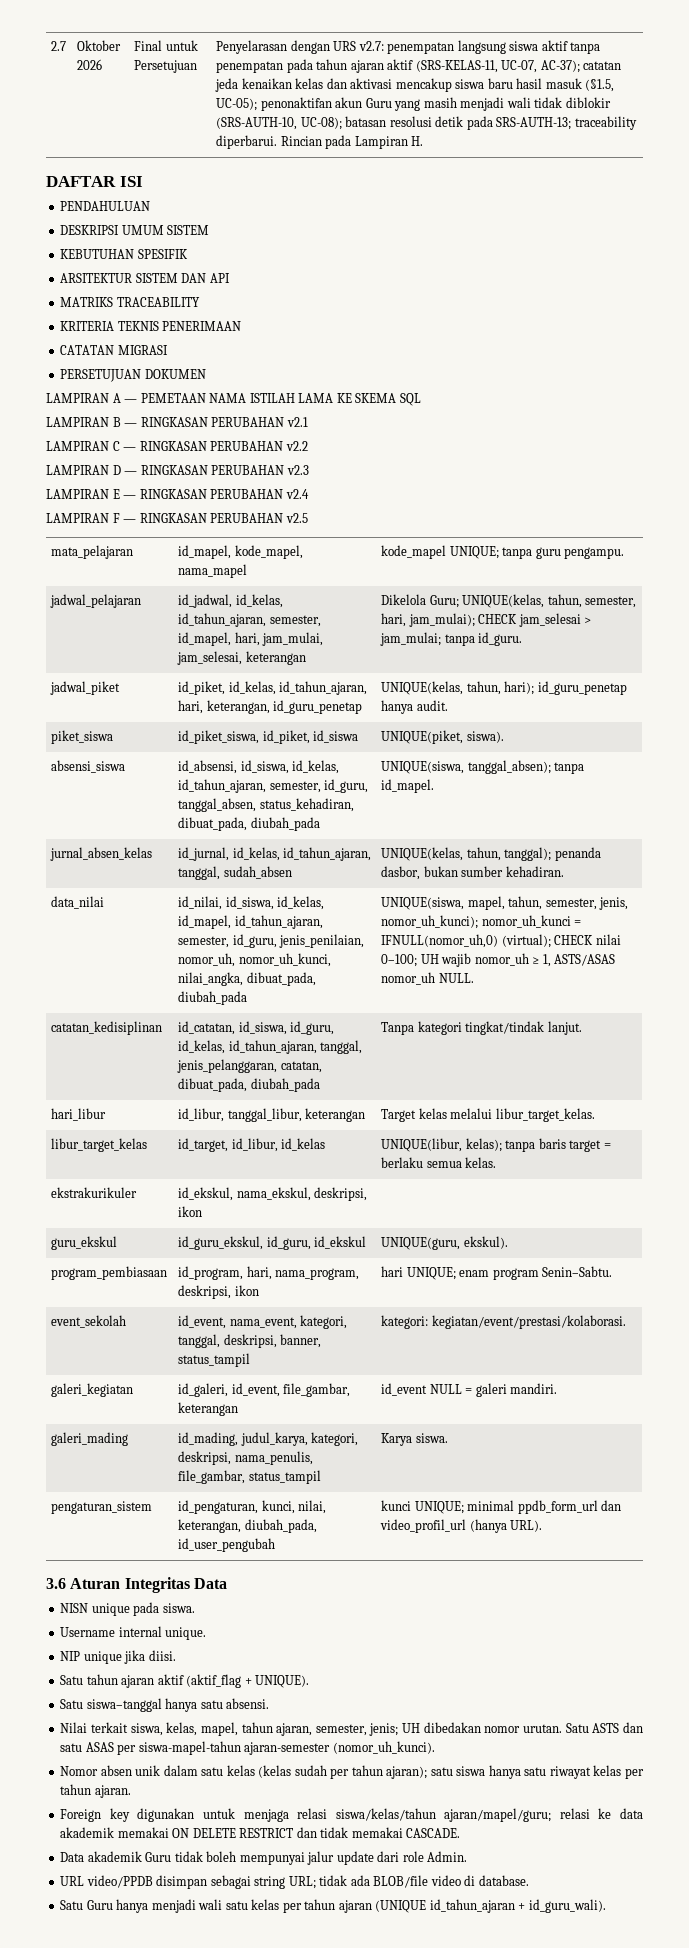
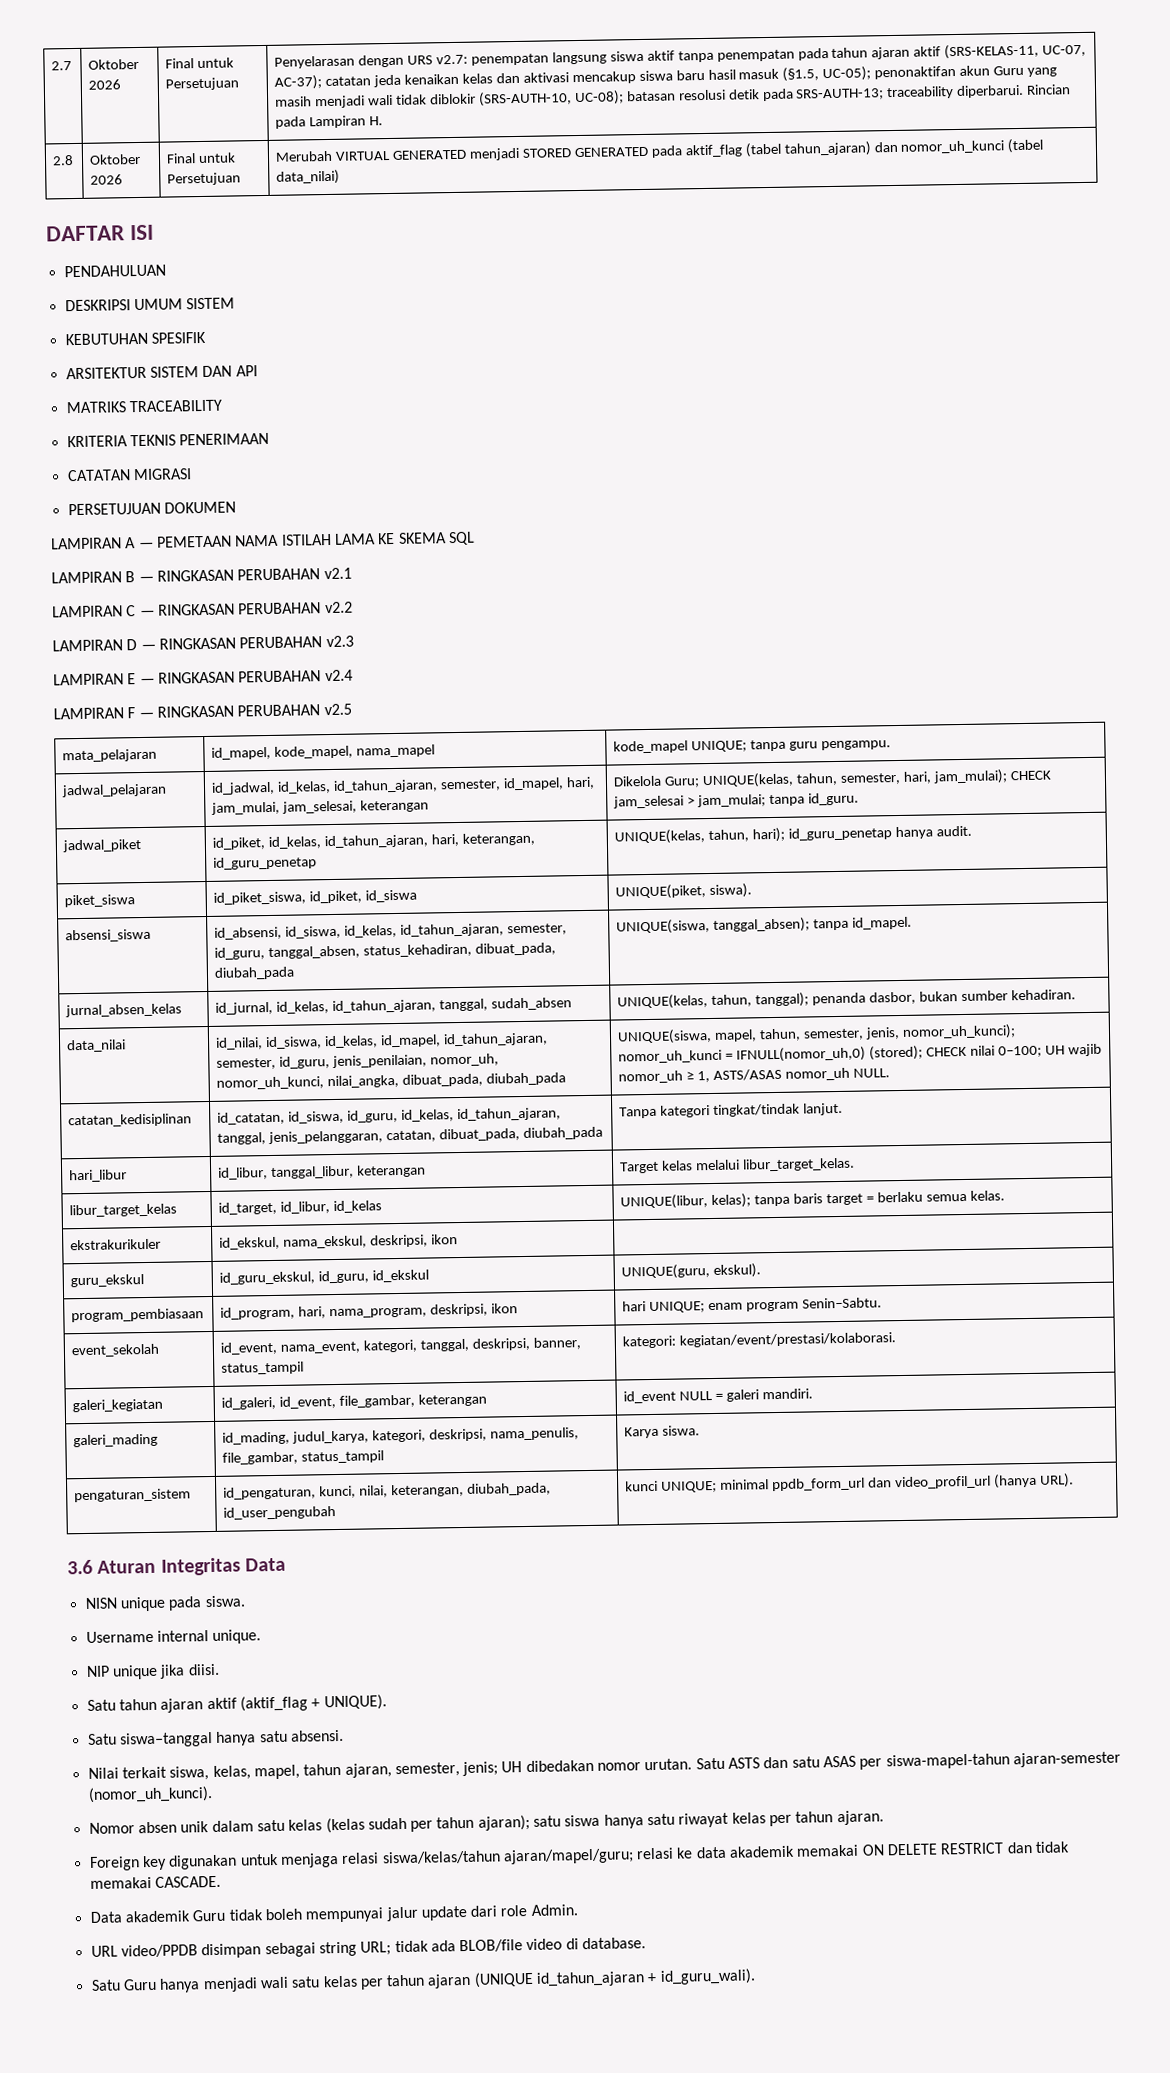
+ 2.8 | Oktober 2026 | Final untuk Persetujuan | Merubah VIRTUAL GENERATED menjadi STORED GENERATED pada aktif_flag (tabel tahun_ajaran) dan nomor_uh_kunci (tabel data_nilai)
- data_nilai | id_nilai, id_siswa, id_kelas, id_mapel, id_tahun_ajaran, semester, id_guru, jenis_penilaian, nomor_uh, nomor_uh_kunci, nilai_angka, dibuat_pada, diubah_pada | UNIQUE(siswa, mapel, tahun, semester, jenis, nomor_uh_kunci); nomor_uh_kunci = IFNULL(nomor_uh,0) (virtual); CHECK nilai 0–100; UH wajib nomor_uh ≥ 1, ASTS/ASAS nomor_uh NULL.
+ data_nilai | id_nilai, id_siswa, id_kelas, id_mapel, id_tahun_ajaran, semester, id_guru, jenis_penilaian, nomor_uh, nomor_uh_kunci, nilai_angka, dibuat_pada, diubah_pada | UNIQUE(siswa, mapel, tahun, semester, jenis, nomor_uh_kunci); nomor_uh_kunci = IFNULL(nomor_uh,0) (stored); CHECK nilai 0–100; UH wajib nomor_uh ≥ 1, ASTS/ASAS nomor_uh NULL.

